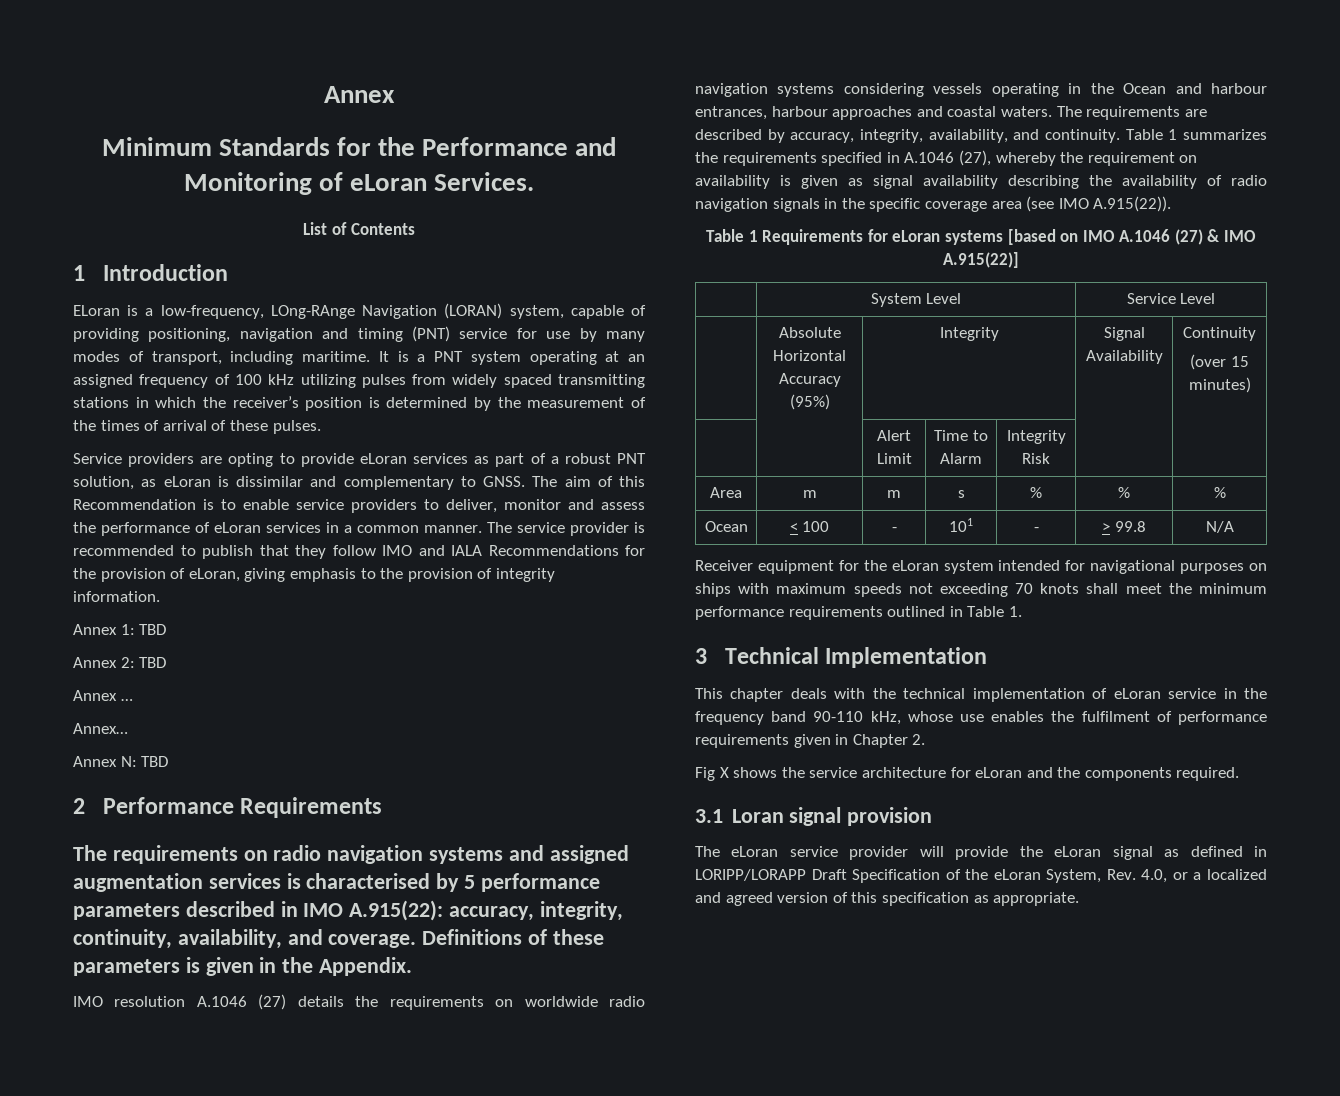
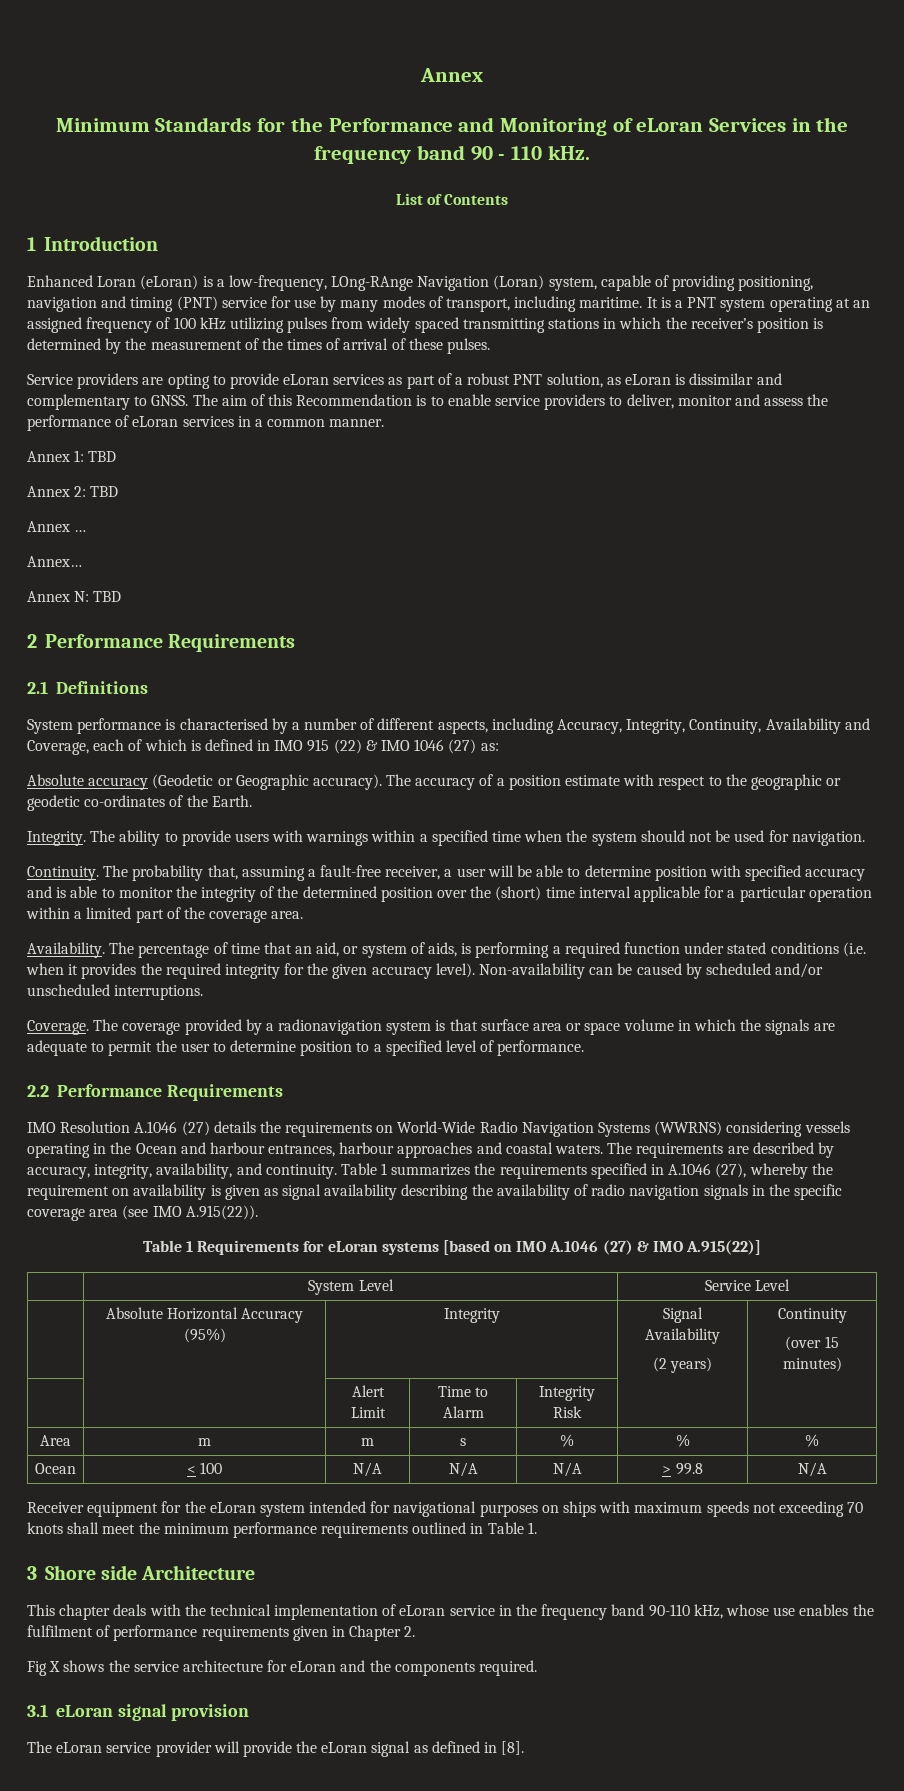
- Minimum Standards for the Performance and Monitoring of eLoran Services.
+ Minimum Standards for the Performance and Monitoring of eLoran Services in the frequency band 90 - 110 kHz.
- ELoran is a low-frequency, LOng-RAnge Navigation (LORAN) system, capable of providing positioning, navigation and timing (PNT) service for use by many modes of transport, including maritime.
+ Enhanced Loran (eLoran) is a low-frequency, LOng-RAnge Navigation (Loran) system, capable of providing positioning, navigation and timing (PNT) service for use by many modes of transport, including maritime.
- The service provider is recommended to publish that they follow IMO and IALA Recommendations for the provision of eLoran, giving emphasis to the provision of integrity information.
- The requirements on radio navigation systems and assigned augmentation services is characterised by 5 performance parameters described in IMO A.915(22): accuracy, integrity, continuity, availability, and coverage. Definitions of these parameters is given in the Appendix.
- IMO resolution A.1046 (27) details the requirements on worldwide radio navigation systems considering vessels operating in the Ocean and harbour entrances, harbour approaches and coastal waters.
+ 2.1 Definitions
+ System performance is characterised by a number of different aspects, including Accuracy, Integrity, Continuity, Availability and Coverage, each of which is defined in IMO 915 (22) & IMO 1046 (27) as:
+ Absolute accuracy (Geodetic or Geographic accuracy). The accuracy of a position estimate with respect to the geographic or geodetic co-ordinates of the Earth.
+ Integrity. The ability to provide users with warnings within a specified time when the system should not be used for navigation.
+ Continuity. The probability that, assuming a fault-free receiver, a user will be able to determine position with specified accuracy and is able to monitor the integrity of the determined position over the (short) time interval applicable for a particular operation within a limited part of the coverage area.
+ Availability. The percentage of time that an aid, or system of aids, is performing a required function under stated conditions (i.e. when it provides the required integrity for the given accuracy level). Non-availability can be caused by scheduled and/or unscheduled interruptions.
+ Coverage. The coverage provided by a radionavigation system is that surface area or space volume in which the signals are adequate to permit the user to determine position to a specified level of performance.
+ 2.2 Performance Requirements
+ IMO Resolution A.1046 (27) details the requirements on World-Wide Radio Navigation Systems (WWRNS) considering vessels operating in the Ocean and harbour entrances, harbour approaches and coastal waters.
- | Absolute Horizontal Accuracy (95%) | Integrity | Signal Availability | Continuity
+ | Absolute Horizontal Accuracy (95%) | Integrity | Signal Availability
+ (2 years) | Continuity
- Ocean | < 100 | - | 101 | - | > 99.8 | N/A
+ Ocean | < 100 | N/A | N/A | N/A | > 99.8 | N/A
- 3 Technical Implementation
+ 3 Shore side Architecture
- 3.1 Loran signal provision
+ 3.1 eLoran signal provision
- The eLoran service provider will provide the eLoran signal as defined in LORIPP/LORAPP Draft Specification of the eLoran System, Rev. 4.0, or a localized and agreed version of this specification as appropriate.
+ The eLoran service provider will provide the eLoran signal as defined in [8].

